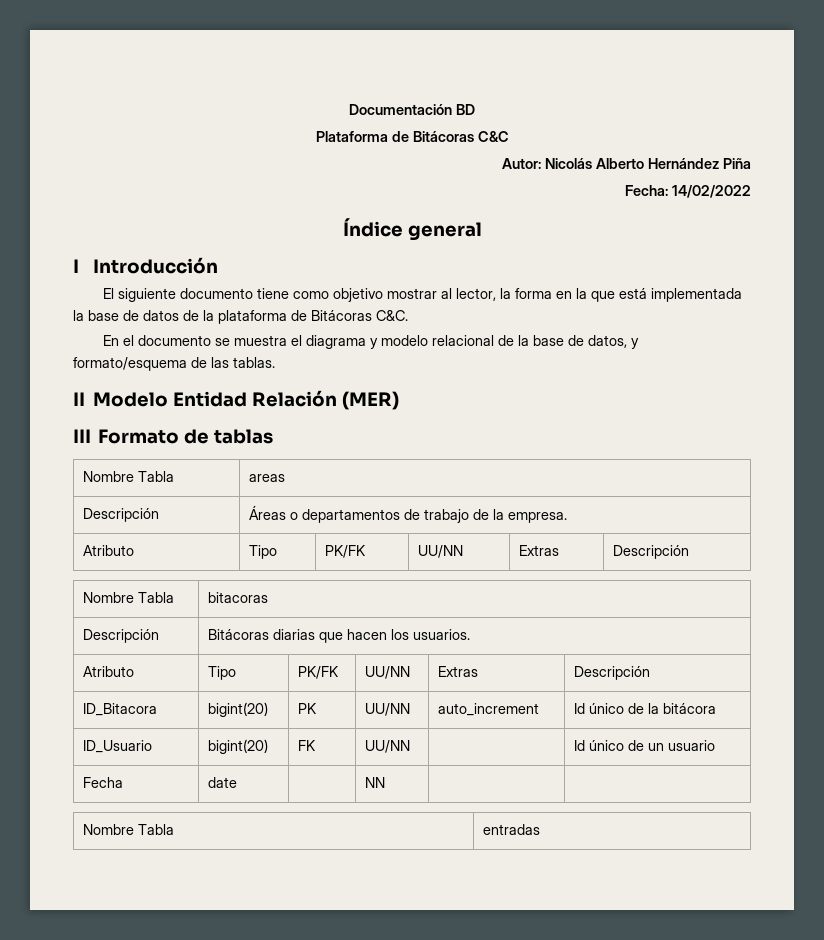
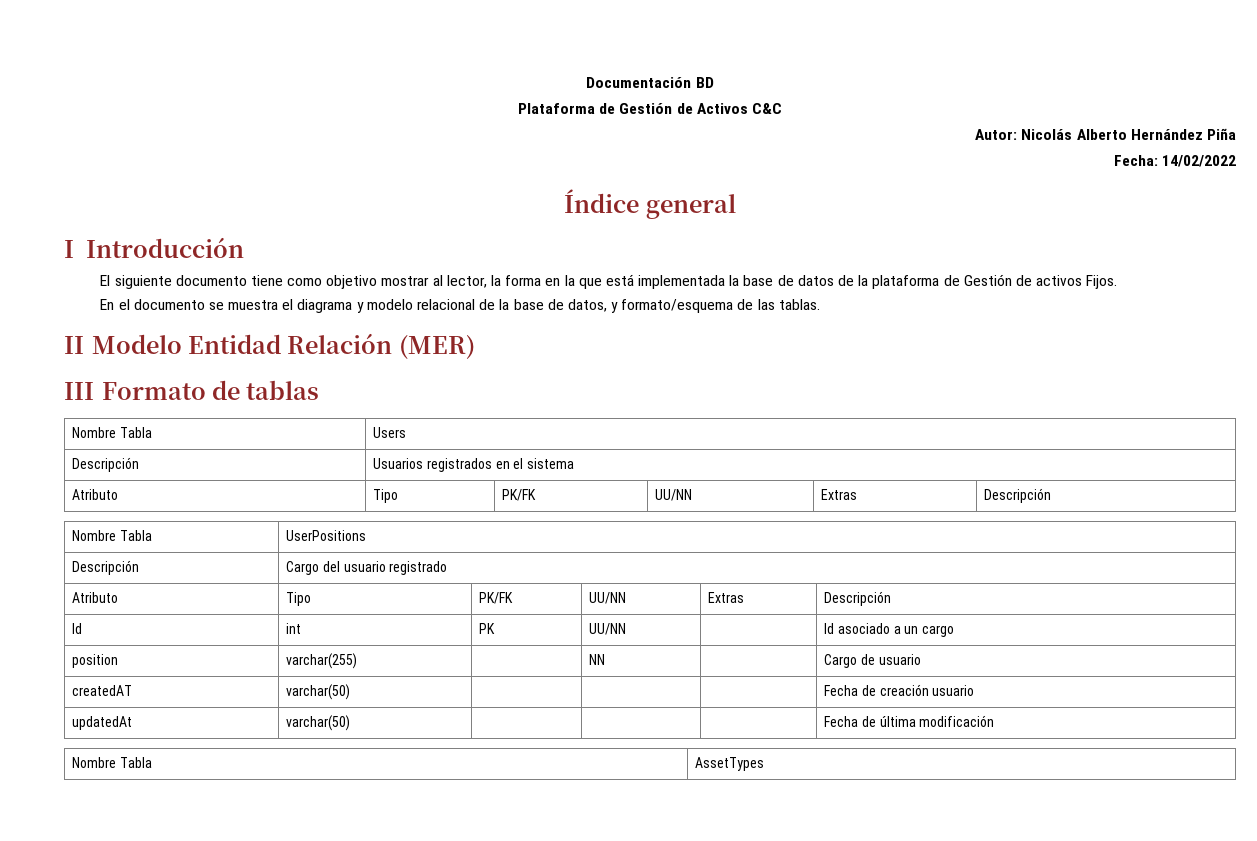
- Plataforma de Bitácoras C&C
+ Plataforma de Gestión de Activos C&C
- El siguiente documento tiene como objetivo mostrar al lector, la forma en la que está implementada la base de datos de la plataforma de Bitácoras C&C.
+ El siguiente documento tiene como objetivo mostrar al lector, la forma en la que está implementada la base de datos de la plataforma de Gestión de activos Fijos.
- Nombre Tabla | areas
- Descripción | Áreas o departamentos de trabajo de la empresa.
+ Nombre Tabla | Users
+ Descripción | Usuarios registrados en el sistema
- Nombre Tabla | bitacoras
- Descripción | Bitácoras diarias que hacen los usuarios.
+ Nombre Tabla | UserPositions
+ Descripción | Cargo del usuario registrado
  Atributo | Tipo | PK/FK | UU/NN | Extras | Descripción
- ID_Bitacora | bigint(20) | PK | UU/NN | auto_increment | Id único de la bitácora
- ID_Usuario | bigint(20) | FK | UU/NN | | Id único de un usuario
- Fecha | date | | NN | |
- Nombre Tabla | entradas
+ Id | int | PK | UU/NN | | Id asociado a un cargo
+ position | varchar(255) | | NN | | Cargo de usuario
+ createdAT | varchar(50) | | | | Fecha de creación usuario
+ updatedAt | varchar(50) | | | | Fecha de última modificación
+ Nombre Tabla | AssetTypes

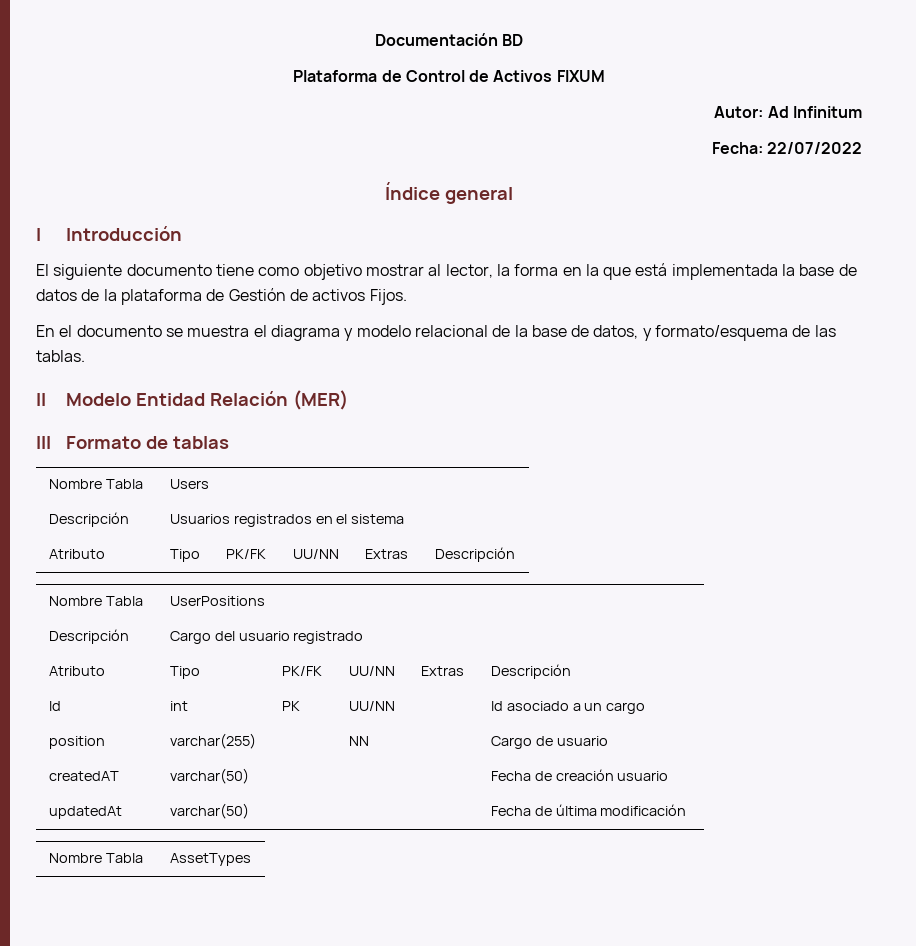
- Plataforma de Gestión de Activos C&C
+ Plataforma de Control de Activos FIXUM
- Autor: Nicolás Alberto Hernández Piña
+ Autor: Ad Infinitum
- Fecha: 14/02/2022
+ Fecha: 22/07/2022

